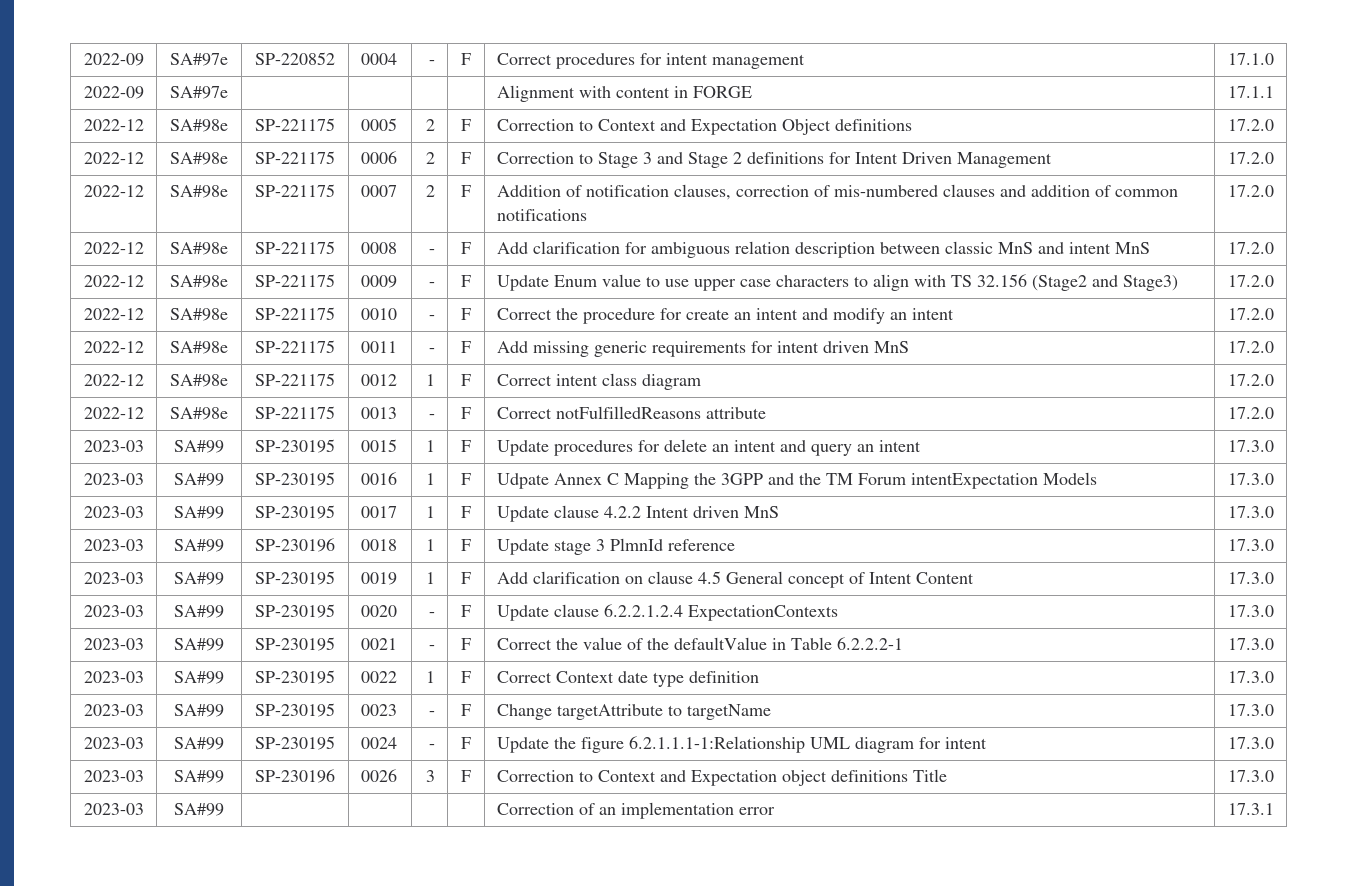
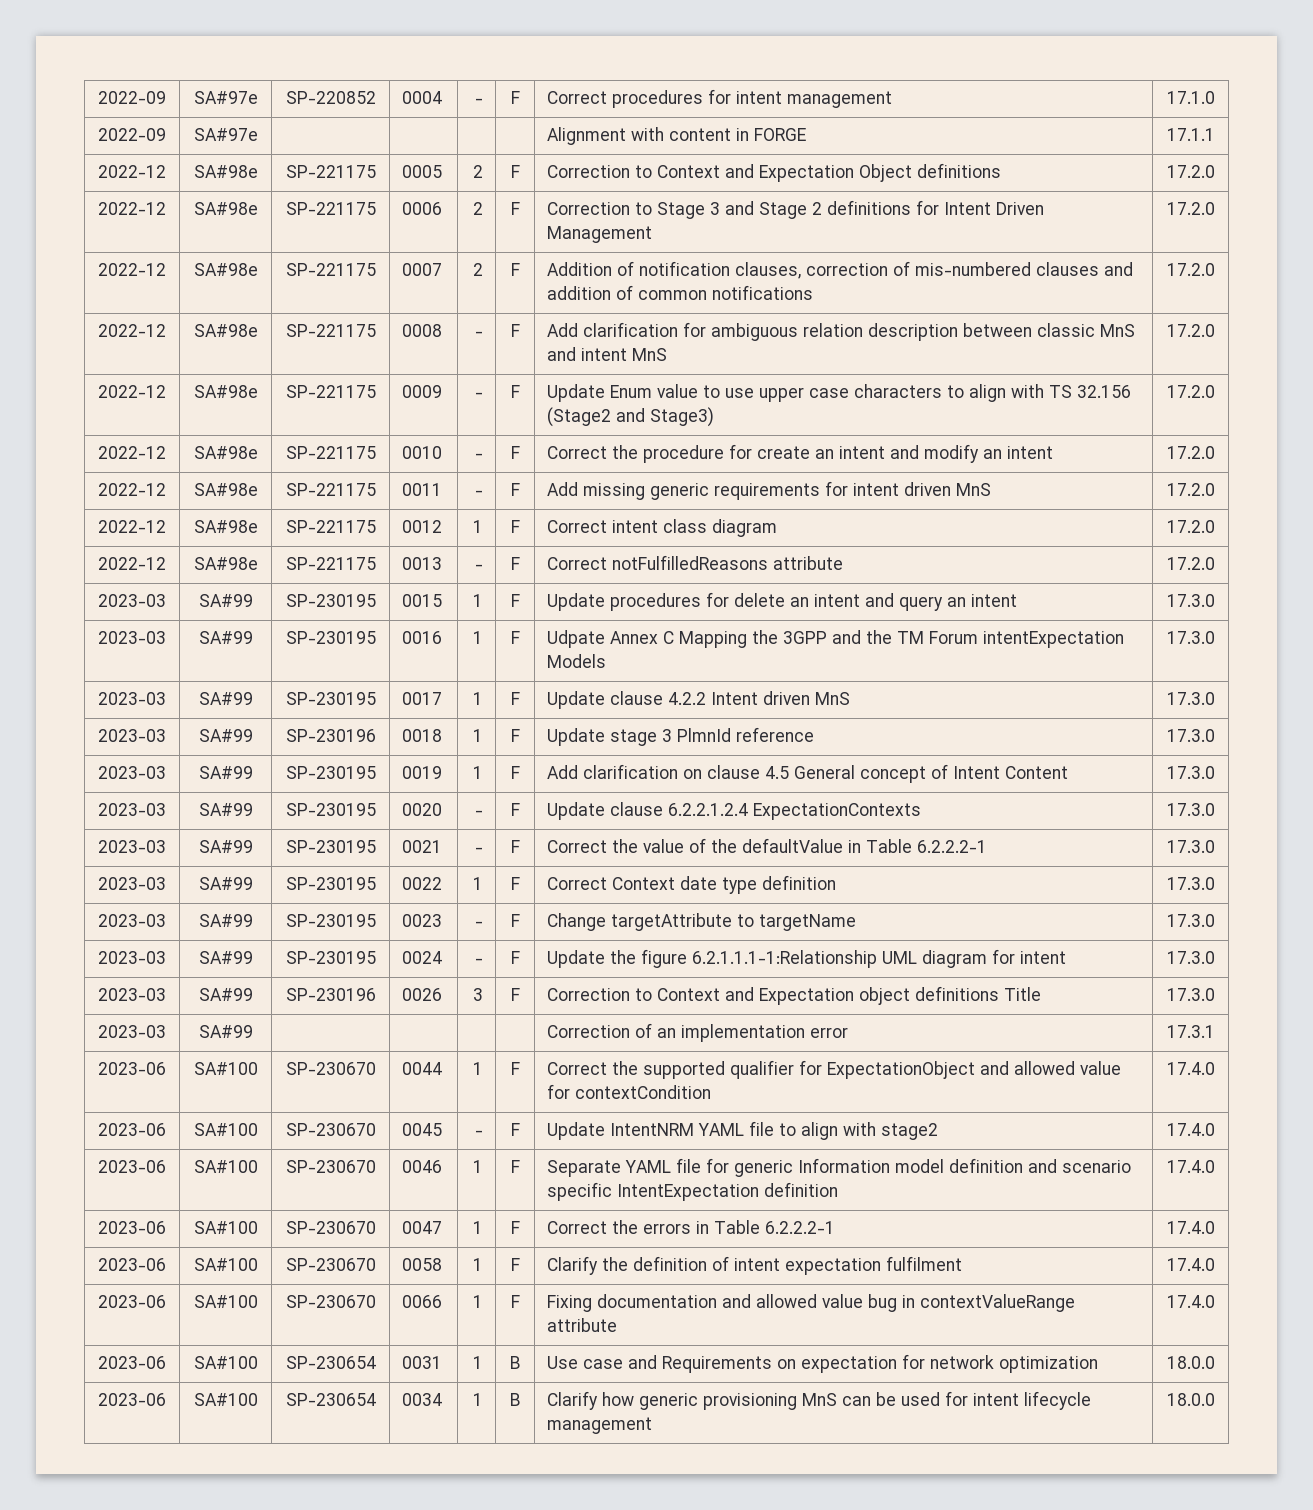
+ 2023-06 | SA#100 | SP-230670 | 0044 | 1 | F | Correct the supported qualifier for ExpectationObject and allowed value for contextCondition | 17.4.0
+ 2023-06 | SA#100 | SP-230670 | 0045 | - | F | Update IntentNRM YAML file to align with stage2 | 17.4.0
+ 2023-06 | SA#100 | SP-230670 | 0046 | 1 | F | Separate YAML file for generic Information model definition and scenario specific IntentExpectation definition | 17.4.0
+ 2023-06 | SA#100 | SP-230670 | 0047 | 1 | F | Correct the errors in Table 6.2.2.2-1 | 17.4.0
+ 2023-06 | SA#100 | SP-230670 | 0058 | 1 | F | Clarify the definition of intent expectation fulfilment | 17.4.0
+ 2023-06 | SA#100 | SP-230670 | 0066 | 1 | F | Fixing documentation and allowed value bug in contextValueRange attribute | 17.4.0
+ 2023-06 | SA#100 | SP-230654 | 0031 | 1 | B | Use case and Requirements on expectation for network optimization | 18.0.0
+ 2023-06 | SA#100 | SP-230654 | 0034 | 1 | B | Clarify how generic provisioning MnS can be used for intent lifecycle management | 18.0.0

